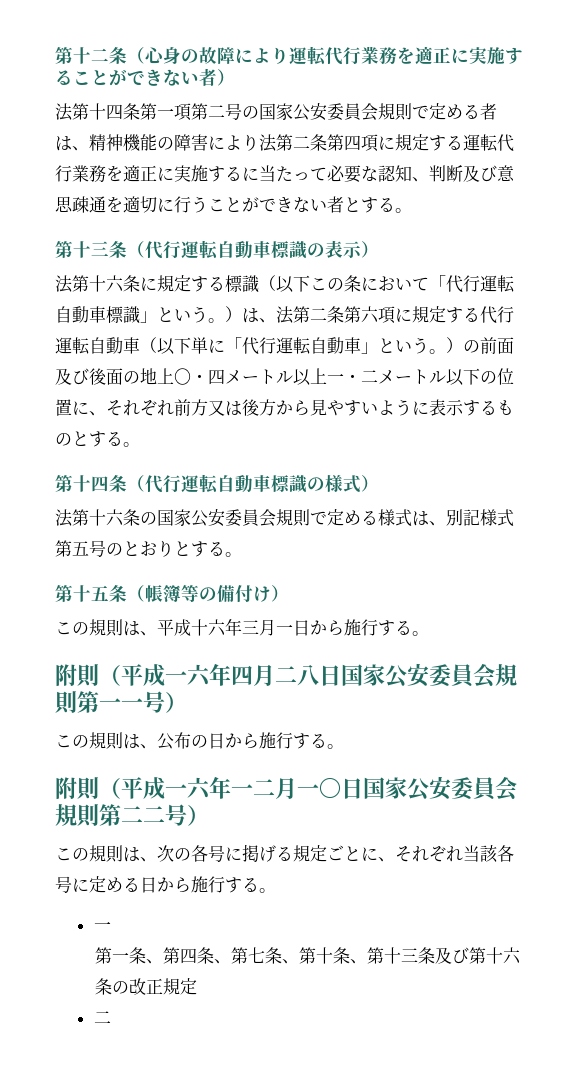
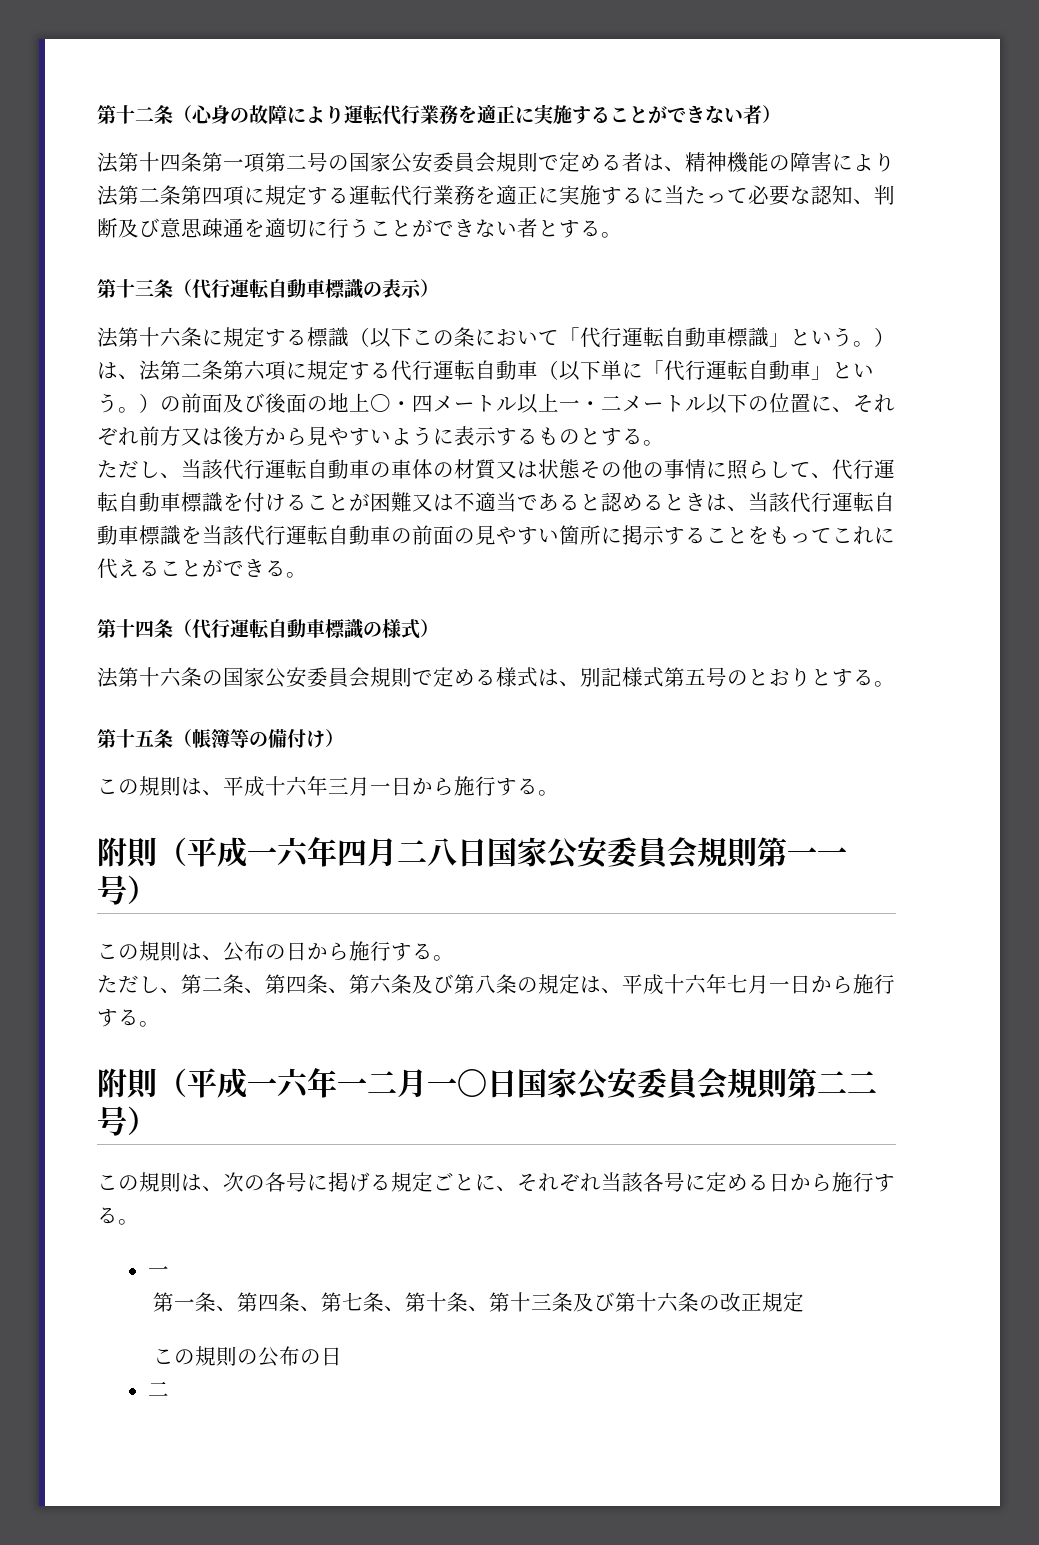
+ ただし、当該代行運転自動車の車体の材質又は状態その他の事情に照らして、代行運転自動車標識を付けることが困難又は不適当であると認めるときは、当該代行運転自動車標識を当該代行運転自動車の前面の見やすい箇所に掲示することをもってこれに代えることができる。
+ ただし、第二条、第四条、第六条及び第八条の規定は、平成十六年七月一日から施行する。
+ この規則の公布の日

